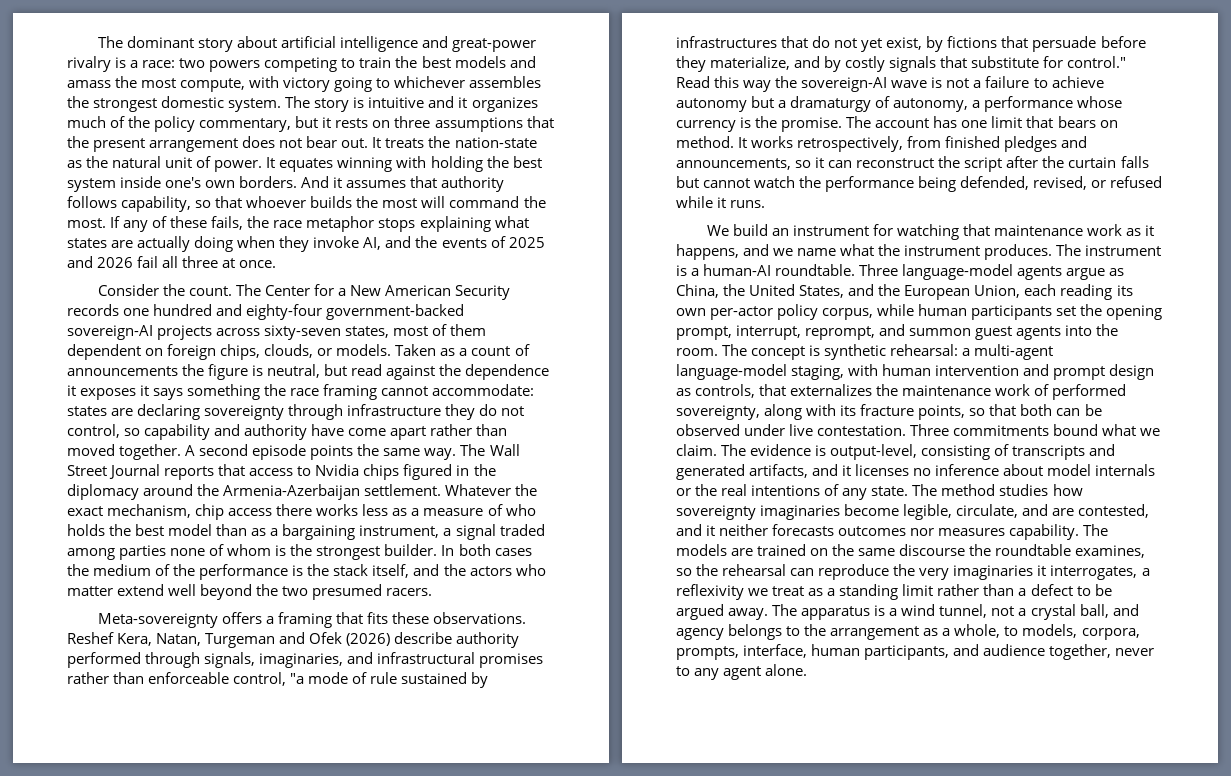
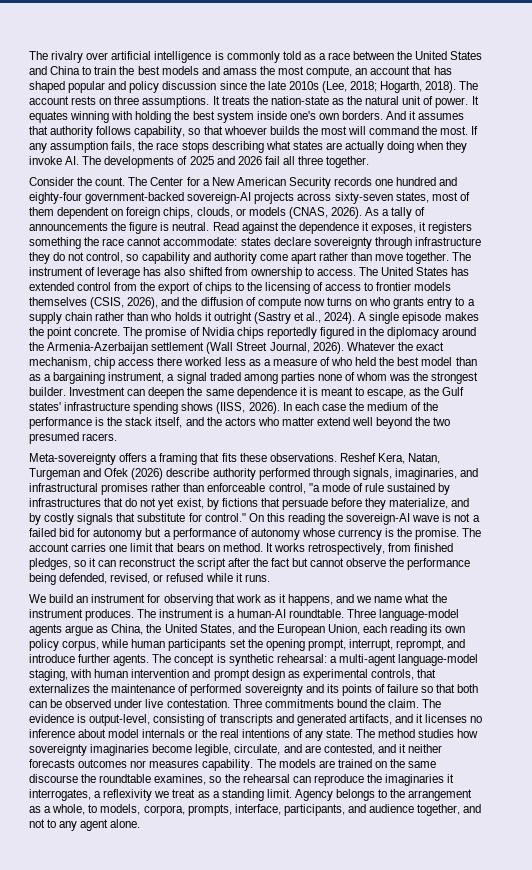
- The dominant story about artificial intelligence and great-power rivalry is a race: two powers competing to train the best models and amass the most compute, with victory going to whichever assembles the strongest domestic system. The story is intuitive and it organizes much of the policy commentary, but it rests on three assumptions that the present arrangement does not bear out.
+ The rivalry over artificial intelligence is commonly told as a race between the United States and China to train the best models and amass the most compute, an account that has shaped popular and policy discussion since the late 2010s (Lee, 2018; Hogarth, 2018). The account rests on three assumptions.
- If any of these fails, the race metaphor stops explaining what states are actually doing when they invoke AI, and the events of 2025 and 2026 fail all three at once.
+ If any assumption fails, the race stops describing what states are actually doing when they invoke AI. The developments of 2025 and 2026 fail all three together.
- The Center for a New American Security records one hundred and eighty-four government-backed sovereign-AI projects across sixty-seven states, most of them dependent on foreign chips, clouds, or models. Taken as a count of announcements the figure is neutral, but read against the dependence it exposes it says something the race framing cannot accommodate:
+ The Center for a New American Security records one hundred and eighty-four government-backed sovereign-AI projects across sixty-seven states, most of them dependent on foreign chips, clouds, or models (CNAS, 2026). As a tally of announcements the figure is neutral. Read against the dependence it exposes, it registers something the race cannot accommodate:
- states are declaring sovereignty through infrastructure they do not control, so capability and authority have come apart rather than moved together. A second episode points the same way. The Wall Street Journal reports that access to Nvidia chips figured in the diplomacy around the Armenia-Azerbaijan settlement.
+ states declare sovereignty through infrastructure they do not control, so capability and authority come apart rather than move together. The instrument of leverage has also shifted from ownership to access. The United States has extended control from the export of chips to the licensing of access to frontier models themselves (CSIS, 2026), and the diffusion of compute now turns on who grants entry to a supply chain rather than who holds it outright (Sastry et al., 2024). A single episode makes the point concrete. The promise of Nvidia chips reportedly figured in the diplomacy around the Armenia-Azerbaijan settlement (Wall Street Journal, 2026).
- Whatever the exact mechanism, chip access there works less as a measure of who holds the best model than as a bargaining instrument, a signal traded among parties none of whom is the strongest builder.
+ Whatever the exact mechanism, chip access there worked less as a measure of who held the best model than as a bargaining instrument, a signal traded among parties none of whom was the strongest builder.
- In both cases the medium of the performance is the stack itself, and the actors who matter extend well beyond the two presumed racers.
+ Investment can deepen the same dependence it is meant to escape, as the Gulf states' infrastructure spending shows (IISS, 2026). In each case the medium of the performance is the stack itself, and the actors who matter extend well beyond the two presumed racers.
- Read this way the sovereign-AI wave is not a failure to achieve autonomy but a dramaturgy of autonomy, a performance whose currency is the promise.
+ On this reading the sovereign-AI wave is not a failed bid for autonomy but a performance of autonomy whose currency is the promise.
- The account has one limit that bears on method.
+ The account carries one limit that bears on method.
- It works retrospectively, from finished pledges and announcements, so it can reconstruct the script after the curtain falls but cannot watch the performance being defended, revised, or refused while it runs.
+ It works retrospectively, from finished pledges, so it can reconstruct the script after the fact but cannot observe the performance being defended, revised, or refused while it runs.
- We build an instrument for watching that maintenance work as it happens, and we name what the instrument produces.
+ We build an instrument for observing that work as it happens, and we name what the instrument produces.
- Three language-model agents argue as China, the United States, and the European Union, each reading its own per-actor policy corpus, while human participants set the opening prompt, interrupt, reprompt, and summon guest agents into the room.
+ Three language-model agents argue as China, the United States, and the European Union, each reading its own policy corpus, while human participants set the opening prompt, interrupt, reprompt, and introduce further agents.
- The concept is synthetic rehearsal: a multi-agent language-model staging, with human intervention and prompt design as controls, that externalizes the maintenance work of performed sovereignty, along with its fracture points, so that both can be observed under live contestation.
+ The concept is synthetic rehearsal: a multi-agent language-model staging, with human intervention and prompt design as experimental controls, that externalizes the maintenance of performed sovereignty and its points of failure so that both can be observed under live contestation.
- Three commitments bound what we claim.
+ Three commitments bound the claim.
- The models are trained on the same discourse the roundtable examines, so the rehearsal can reproduce the very imaginaries it interrogates, a reflexivity we treat as a standing limit rather than a defect to be argued away. The apparatus is a wind tunnel, not a crystal ball, and agency belongs to the arrangement as a whole, to models, corpora, prompts, interface, human participants, and audience together, never to any agent alone.
+ The models are trained on the same discourse the roundtable examines, so the rehearsal can reproduce the imaginaries it interrogates, a reflexivity we treat as a standing limit. Agency belongs to the arrangement as a whole, to models, corpora, prompts, interface, participants, and audience together, and not to any agent alone.

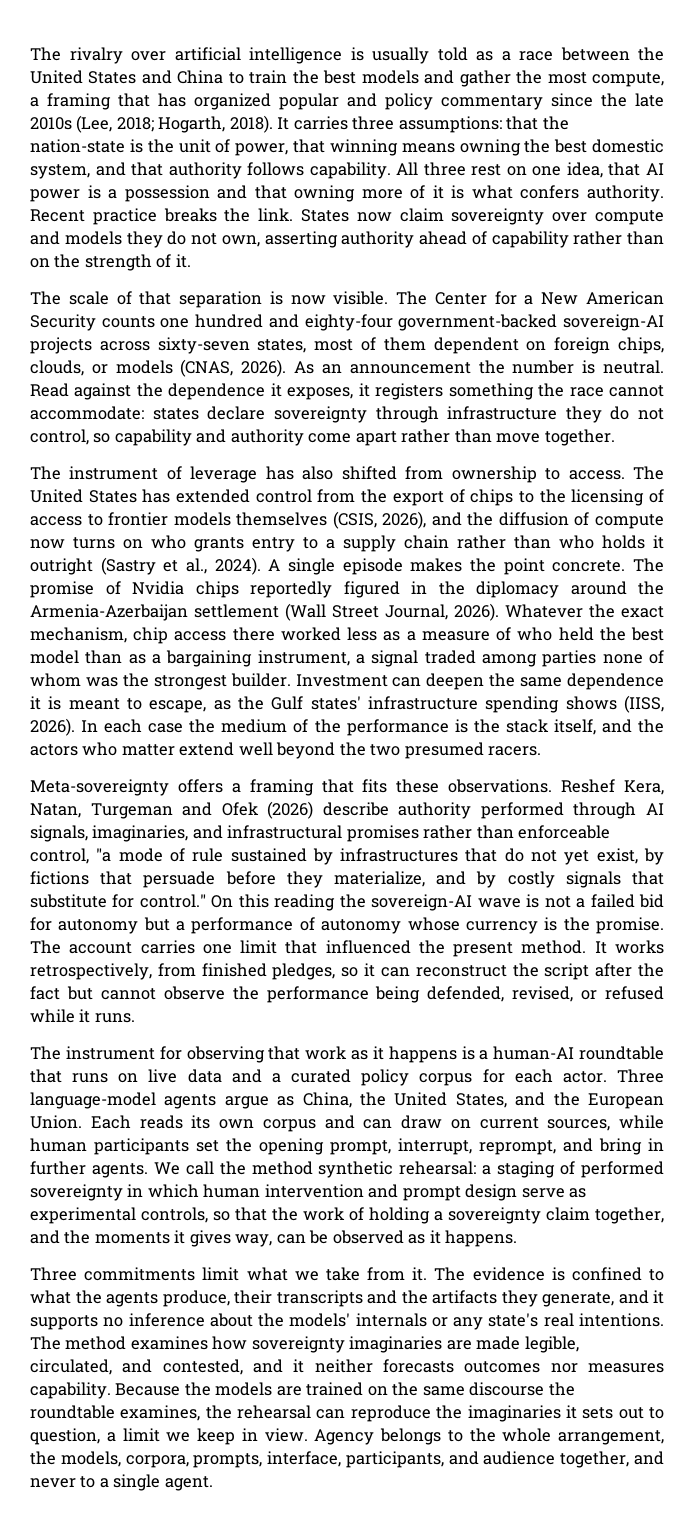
- The rivalry over artificial intelligence is commonly told as a race between the United States and China to train the best models and amass the most compute, an account that has shaped popular and policy discussion since the late 2010s (Lee, 2018; Hogarth, 2018).
+ The rivalry over artificial intelligence is usually told as a race between the United States and China to train the best models and gather the most compute, a framing that has organized popular and policy commentary since the late 2010s (Lee, 2018; Hogarth, 2018).
- The account rests on three assumptions. It treats the nation-state as the natural unit of power. It equates winning with holding the best system inside one's own borders. And it assumes that authority follows capability, so that whoever builds the most will command the most. If any assumption fails, the race stops describing what states are actually doing when they invoke AI. The developments of 2025 and 2026 fail all three together.
- Consider the count.
+ It carries three assumptions: that the nation-state is the unit of power, that winning means owning the best domestic system, and that authority follows capability. All three rest on one idea, that AI power is a possession and that owning more of it is what confers authority. Recent practice breaks the link. States now claim sovereignty over compute and models they do not own, asserting authority ahead of capability rather than on the strength of it.
+ The scale of that separation is now visible.
- The Center for a New American Security records one hundred and eighty-four government-backed sovereign-AI projects across sixty-seven states, most of them dependent on foreign chips, clouds, or models (CNAS, 2026).
+ The Center for a New American Security counts one hundred and eighty-four government-backed sovereign-AI projects across sixty-seven states, most of them dependent on foreign chips, clouds, or models (CNAS, 2026).
- As a tally of announcements the figure is neutral.
+ As an announcement the number is neutral.
- Read against the dependence it exposes, it registers something the race cannot accommodate: states declare sovereignty through infrastructure they do not control, so capability and authority come apart rather than move together. The instrument of leverage has also shifted from ownership to access.
+ Read against the dependence it exposes, it registers something the race cannot accommodate: states declare sovereignty through infrastructure they do not control, so capability and authority come apart rather than move together.
+ The instrument of leverage has also shifted from ownership to access.
- Reshef Kera, Natan, Turgeman and Ofek (2026) describe authority performed through signals, imaginaries, and infrastructural promises rather than enforceable control, "a mode of rule sustained by infrastructures that do not yet exist, by fictions that persuade before they materialize, and by costly signals that substitute for control."
+ Reshef Kera, Natan, Turgeman and Ofek (2026) describe authority performed through AI signals, imaginaries, and infrastructural promises rather than enforceable control, "a mode of rule sustained by infrastructures that do not yet exist, by fictions that persuade before they materialize, and by costly signals that substitute for control."
- The account carries one limit that bears on method.
+ The account carries one limit that influenced the present method.
- We build an instrument for observing that work as it happens, and we name what the instrument produces. The instrument is a human-AI roundtable.
+ The instrument for observing that work as it happens is a human-AI roundtable that runs on live data and a curated policy corpus for each actor.
- Three language-model agents argue as China, the United States, and the European Union, each reading its own policy corpus, while human participants set the opening prompt, interrupt, reprompt, and introduce further agents. The concept is synthetic rehearsal: a multi-agent language-model staging, with human intervention and prompt design as experimental controls, that externalizes the maintenance of performed sovereignty and its points of failure so that both can be observed under live contestation. Three commitments bound the claim. The evidence is output-level, consisting of transcripts and generated artifacts, and it licenses no inference about model internals or the real intentions of any state.
+ Three language-model agents argue as China, the United States, and the European Union. Each reads its own corpus and can draw on current sources, while human participants set the opening prompt, interrupt, reprompt, and bring in further agents. We call the method synthetic rehearsal: a staging of performed sovereignty in which human intervention and prompt design serve as experimental controls, so that the work of holding a sovereignty claim together, and the moments it gives way, can be observed as it happens.
+ Three commitments limit what we take from it. The evidence is confined to what the agents produce, their transcripts and the artifacts they generate, and it supports no inference about the models' internals or any state's real intentions.
- The method studies how sovereignty imaginaries become legible, circulate, and are contested, and it neither forecasts outcomes nor measures capability.
+ The method examines how sovereignty imaginaries are made legible, circulated, and contested, and it neither forecasts outcomes nor measures capability.
- The models are trained on the same discourse the roundtable examines, so the rehearsal can reproduce the imaginaries it interrogates, a reflexivity we treat as a standing limit. Agency belongs to the arrangement as a whole, to models, corpora, prompts, interface, participants, and audience together, and not to any agent alone.
+ Because the models are trained on the same discourse the roundtable examines, the rehearsal can reproduce the imaginaries it sets out to question, a limit we keep in view. Agency belongs to the whole arrangement, the models, corpora, prompts, interface, participants, and audience together, and never to a single agent.

